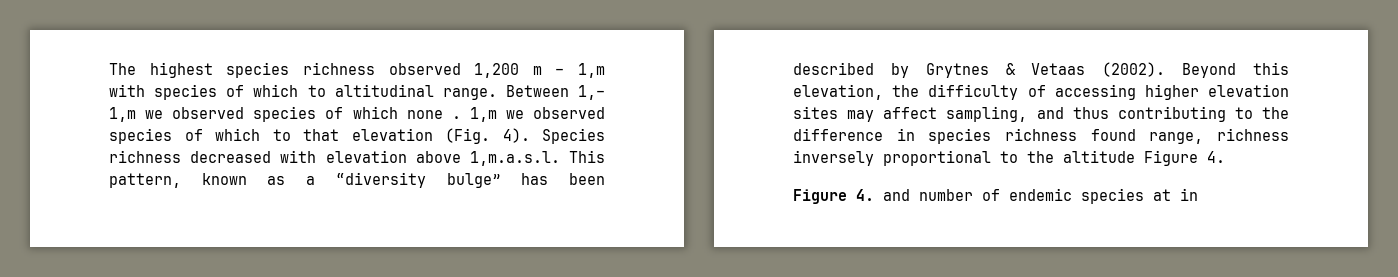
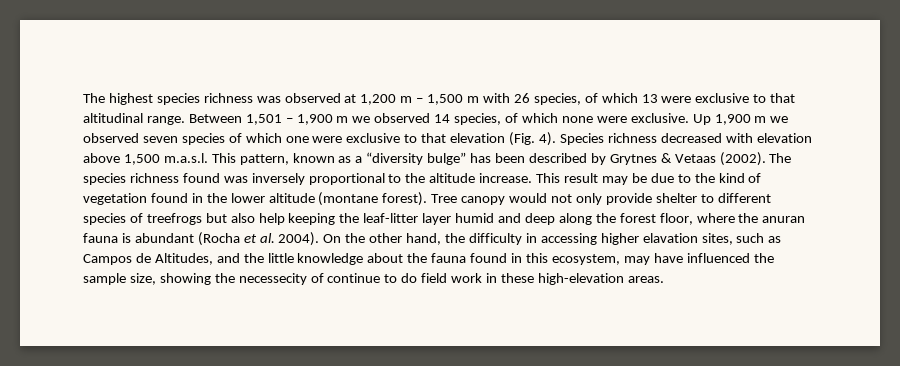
- The highest species richness observed 1,200 m – 1,m with species of which to altitudinal range. Between 1,– 1,m we observed species of which none . 1,m we observed species of which to that elevation (Fig. 4).
+ The highest species richness was observed at 1,200 m – 1,500 m with 26 species, of which 13 were exclusive to that altitudinal range. Between 1,501 – 1,900 m we observed 14 species, of which none were exclusive. Up 1,900 m we observed seven species of which one were exclusive to that elevation (Fig. 4).
- Species richness decreased with elevation above 1,m.a.s.l. This pattern, known as a “diversity bulge” has been described by Grytnes & Vetaas (2002).
+ Species richness decreased with elevation above 1,500 m.a.s.l. This pattern, known as a “diversity bulge” has been described by Grytnes & Vetaas (2002).
- Beyond this elevation, the difficulty of accessing higher elevation sites may affect sampling, and thus contributing to the difference in species richness found range, richness inversely proportional to the altitude Figure 4.
- Figure 4. and number of endemic species at in
+ The species richness found was inversely proportional to the altitude increase. This result may be due to the kind of vegetation found in the lower altitude (montane forest). Tree canopy would not only provide shelter to different species of treefrogs but also help keeping the leaf-litter layer humid and deep along the forest floor, where the anuran fauna is abundant (Rocha et al. 2004). On the other hand, the difficulty in accessing higher elavation sites, such as Campos de Altitudes, and the little knowledge about the fauna found in this ecosystem, may have influenced the sample size, showing the necessecity of continue to do field work in these high-elevation areas.

